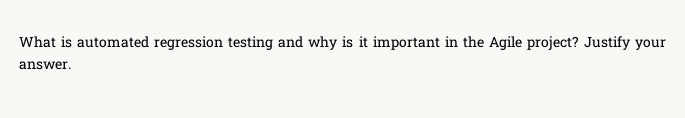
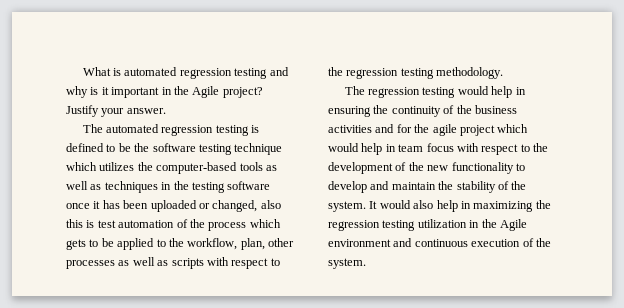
+ The automated regression testing is defined to be the software testing technique which utilizes the computer-based tools as well as techniques in the testing software once it has been uploaded or changed, also this is test automation of the process which gets to be applied to the workflow, plan, other processes as well as scripts with respect to the regression testing methodology.
+ The regression testing would help in ensuring the continuity of the business activities and for the agile project which would help in team focus with respect to the development of the new functionality to develop and maintain the stability of the system. It would also help in maximizing the regression testing utilization in the Agile environment and continuous execution of the system.

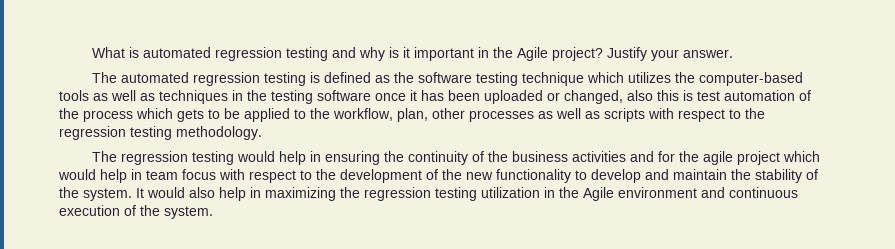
- The automated regression testing is defined to be the software testing technique which utilizes the computer-based tools as well as techniques in the testing software once it has been uploaded or changed, also this is test automation of the process which gets to be applied to the workflow, plan, other processes as well as scripts with respect to the regression testing methodology.
+ The automated regression testing is defined as the software testing technique which utilizes the computer-based tools as well as techniques in the testing software once it has been uploaded or changed, also this is test automation of the process which gets to be applied to the workflow, plan, other processes as well as scripts with respect to the regression testing methodology.

